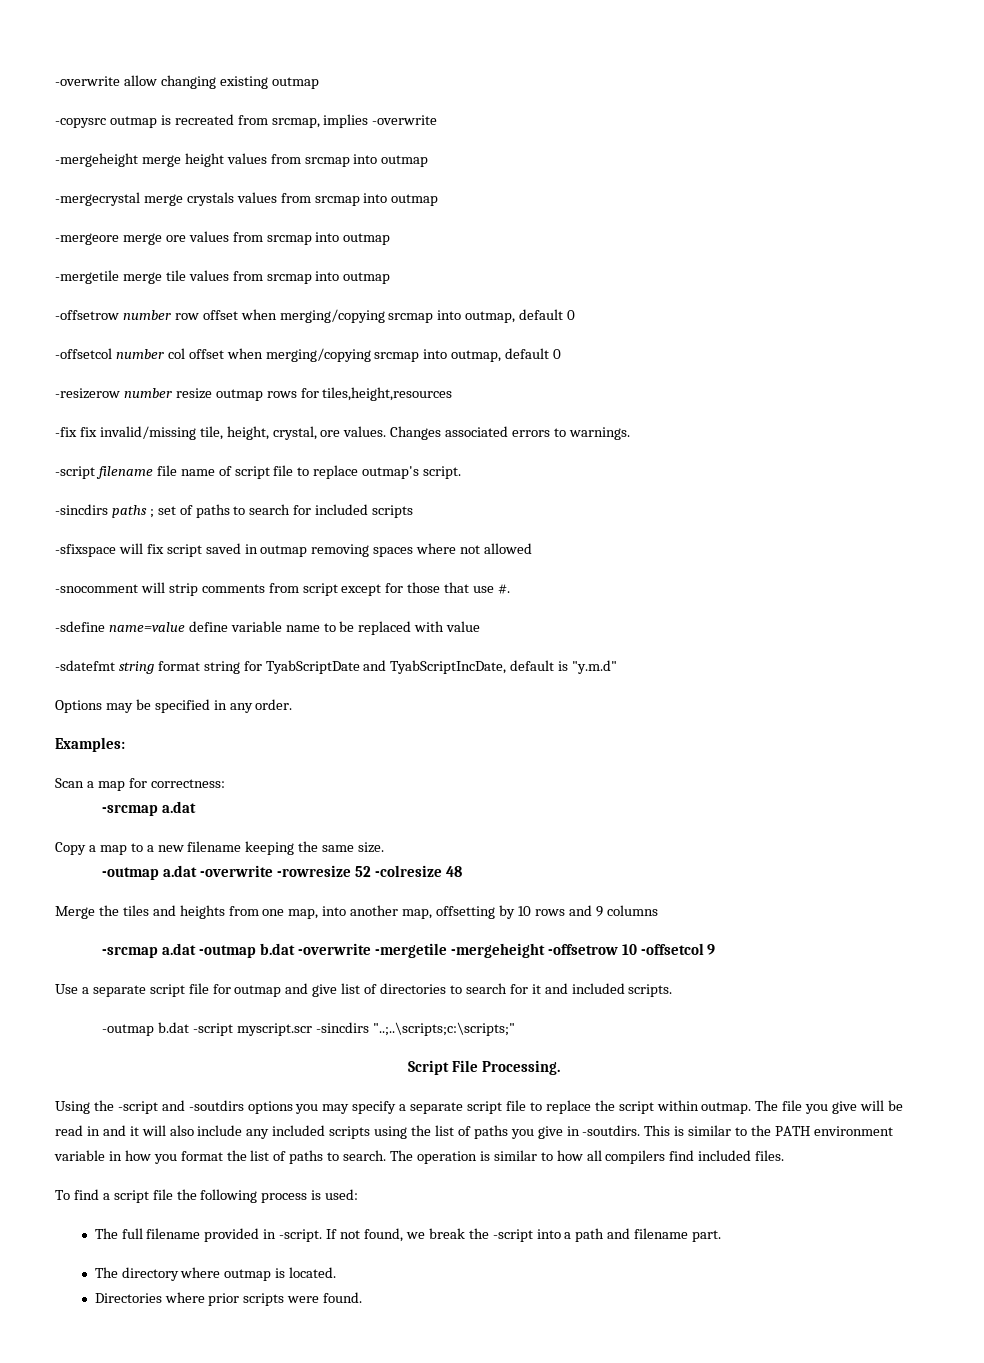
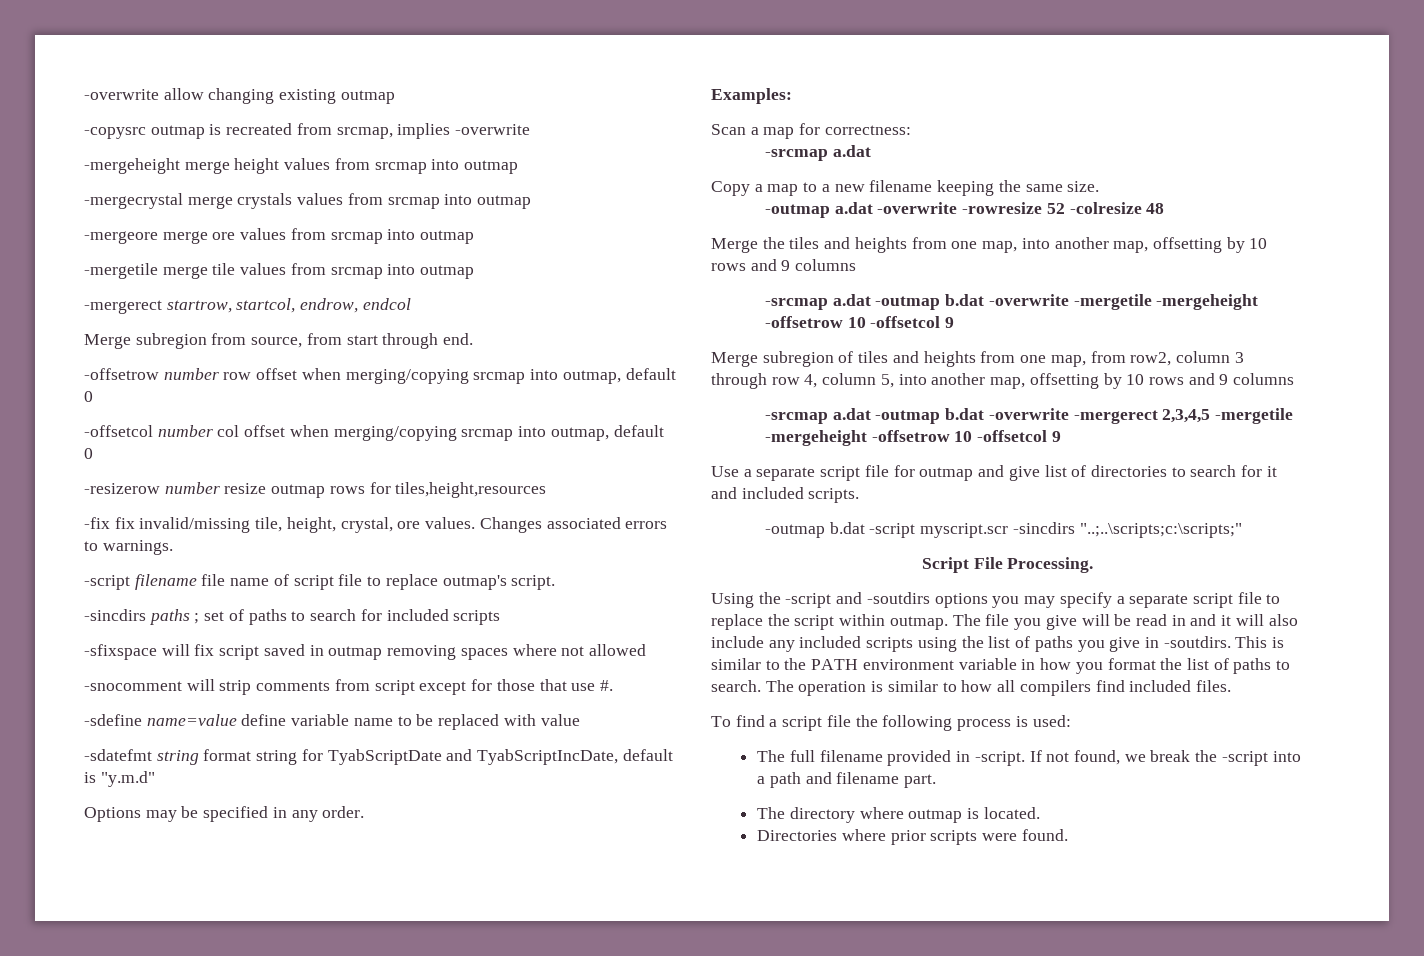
+ -mergerect startrow, startcol, endrow, endcol
+ Merge subregion from source, from start through end.
+ Merge subregion of tiles and heights from one map, from row2, column 3 through row 4, column 5, into another map, offsetting by 10 rows and 9 columns
+ -srcmap a.dat -outmap b.dat -overwrite -mergerect 2,3,4,5 -mergetile -mergeheight -offsetrow 10 -offsetcol 9

